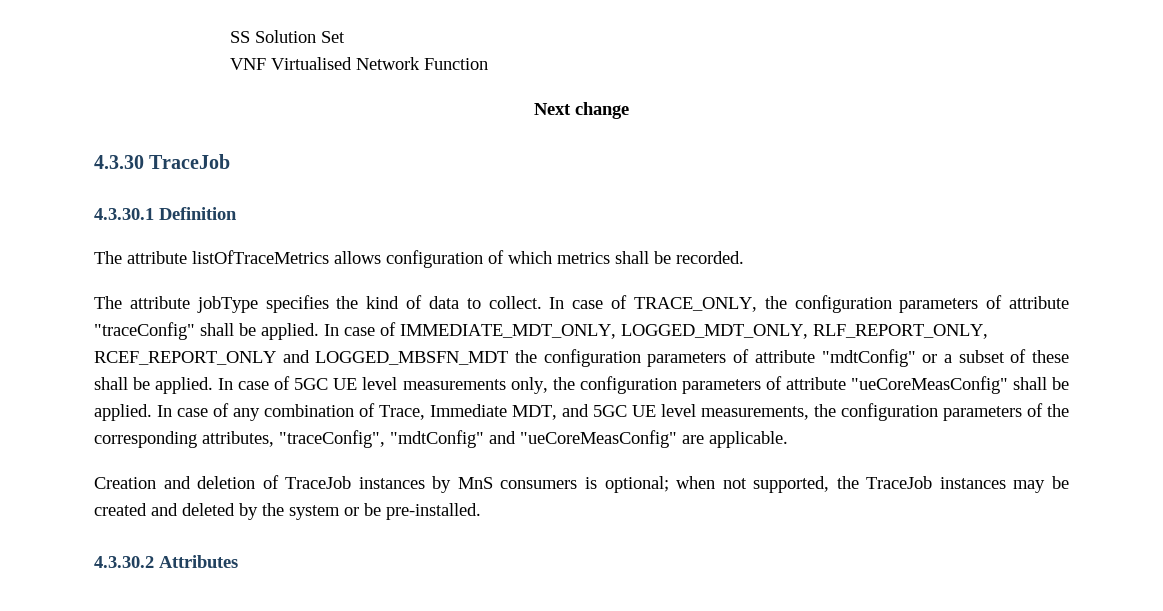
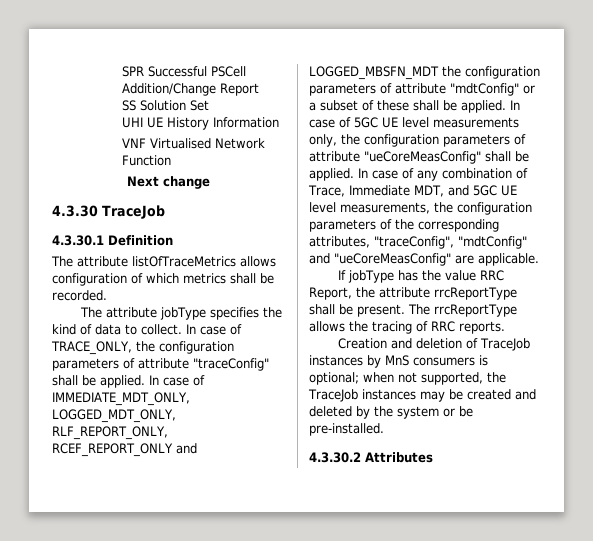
+ SPR Successful PSCell Addition/Change Report
+ UHI UE History Information
+ If jobType has the value RRC Report, the attribute rrcReportType shall be present. The rrcReportType allows the tracing of RRC reports.

